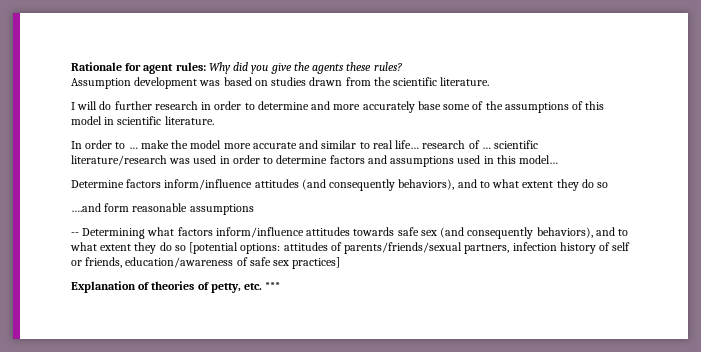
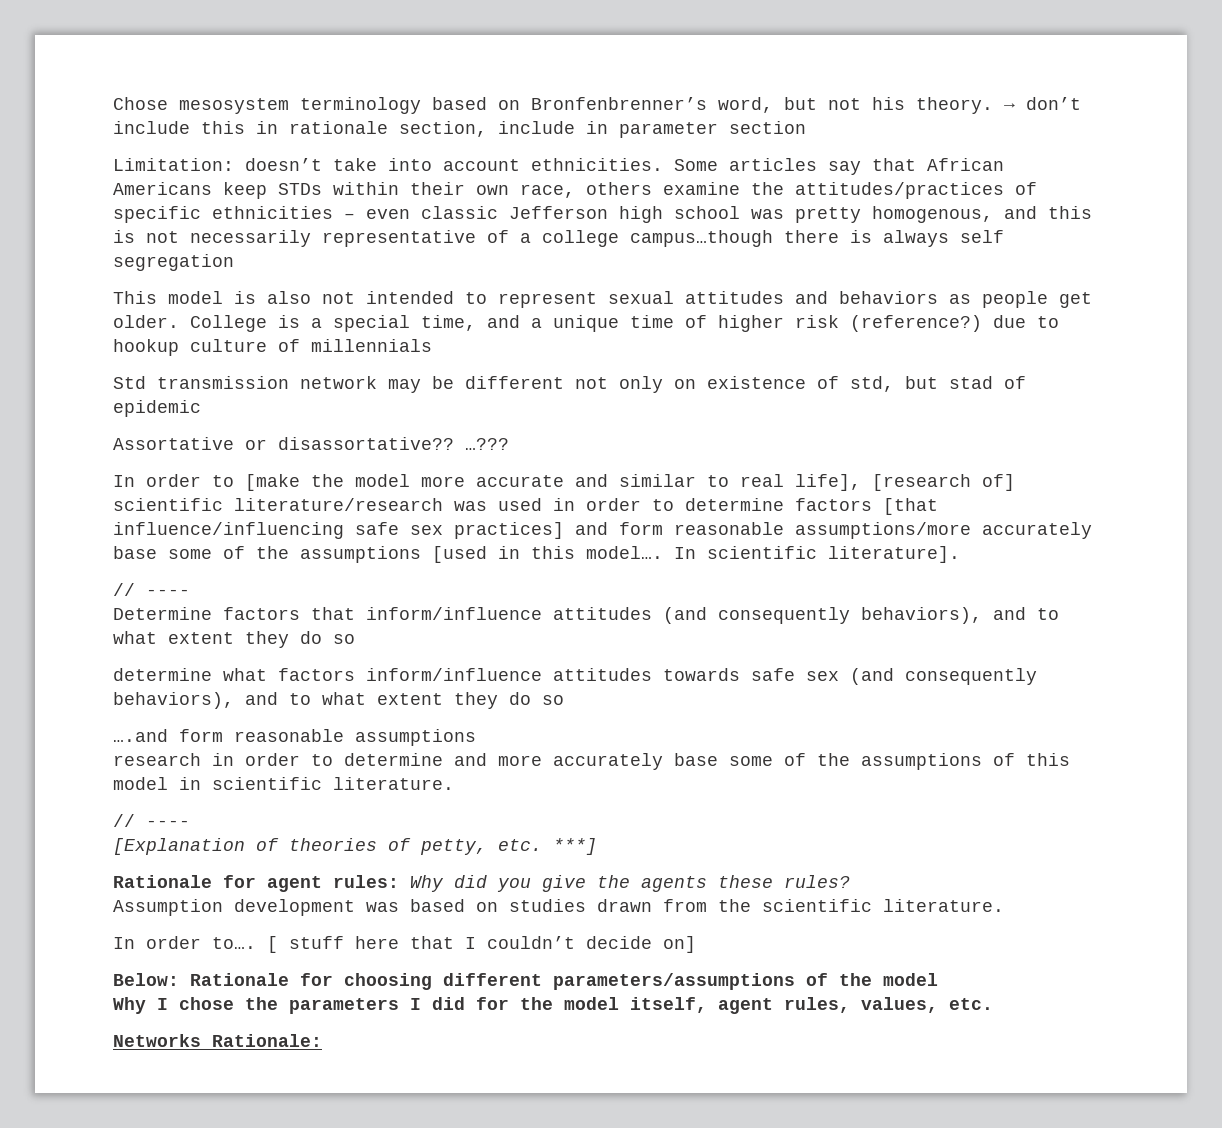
+ Chose mesosystem terminology based on Bronfenbrenner’s word, but not his theory. → don’t include this in rationale section, include in parameter section
+ Limitation: doesn’t take into account ethnicities. Some articles say that African Americans keep STDs within their own race, others examine the attitudes/practices of specific ethnicities – even classic Jefferson high school was pretty homogenous, and this is not necessarily representative of a college campus…though there is always self segregation
+ This model is also not intended to represent sexual attitudes and behaviors as people get older. College is a special time, and a unique time of higher risk (reference?) due to hookup culture of millennials
+ Std transmission network may be different not only on existence of std, but stad of epidemic
+ Assortative or disassortative?? …???
+ In order to [make the model more accurate and similar to real life], [research of] scientific literature/research was used in order to determine factors [that influence/influencing safe sex practices] and form reasonable assumptions/more accurately base some of the assumptions [used in this model…. In scientific literature].
+ // ----
+ Determine factors that inform/influence attitudes (and consequently behaviors), and to what extent they do so
+ determine what factors inform/influence attitudes towards safe sex (and consequently behaviors), and to what extent they do so
+ ….and form reasonable assumptions
+ research in order to determine and more accurately base some of the assumptions of this model in scientific literature.
+ // ----
+ [Explanation of theories of petty, etc. ***]
- I will do further research in order to determine and more accurately base some of the assumptions of this model in scientific literature.
- In order to … make the model more accurate and similar to real life… research of … scientific literature/research was used in order to determine factors and assumptions used in this model…
- Determine factors inform/influence attitudes (and consequently behaviors), and to what extent they do so
- ….and form reasonable assumptions
- -- Determining what factors inform/influence attitudes towards safe sex (and consequently behaviors), and to what extent they do so [potential options: attitudes of parents/friends/sexual partners, infection history of self or friends, education/awareness of safe sex practices]
- Explanation of theories of petty, etc. ***
+ In order to…. [ stuff here that I couldn’t decide on]
+ Below: Rationale for choosing different parameters/assumptions of the model
+ Why I chose the parameters I did for the model itself, agent rules, values, etc.
+ Networks Rationale:

